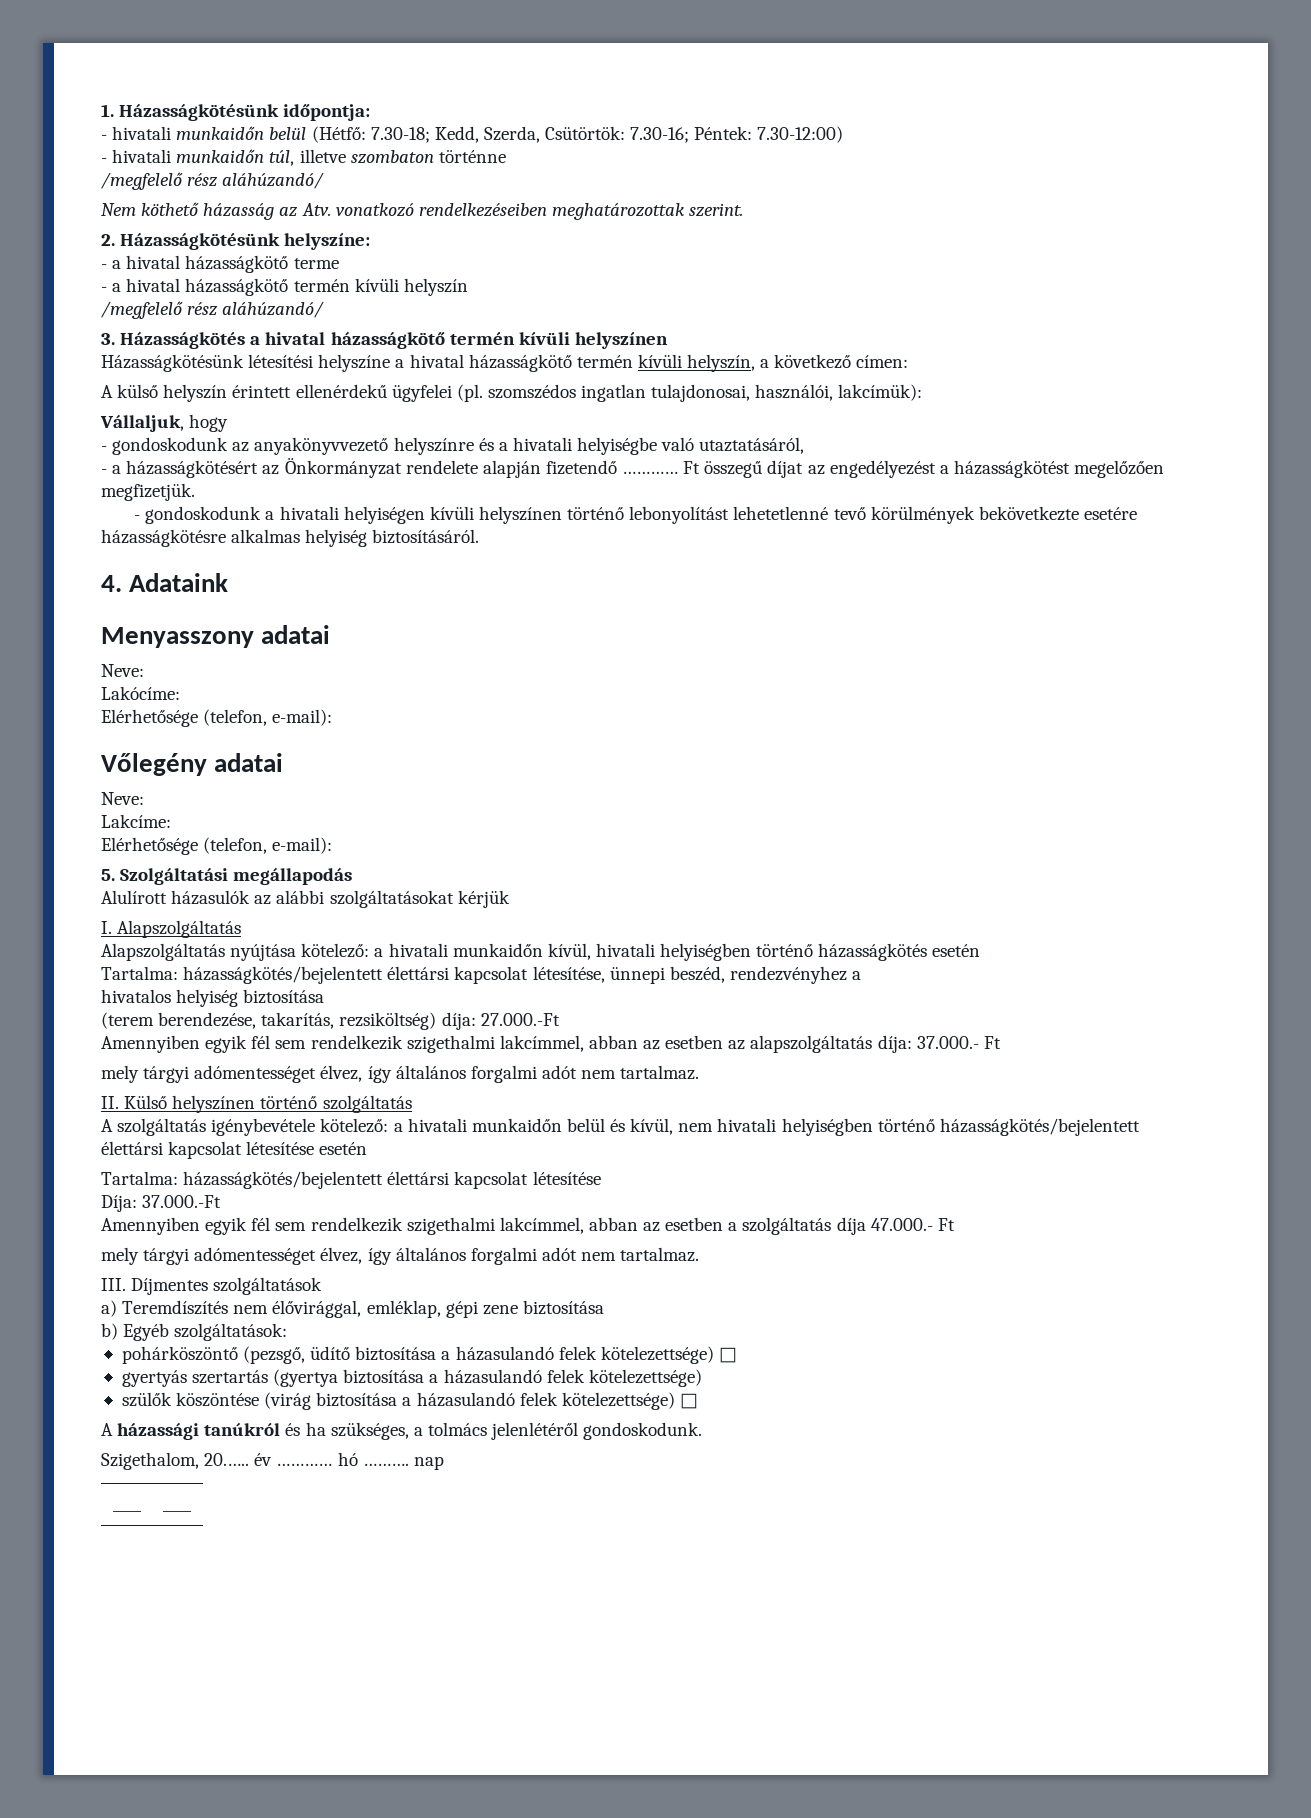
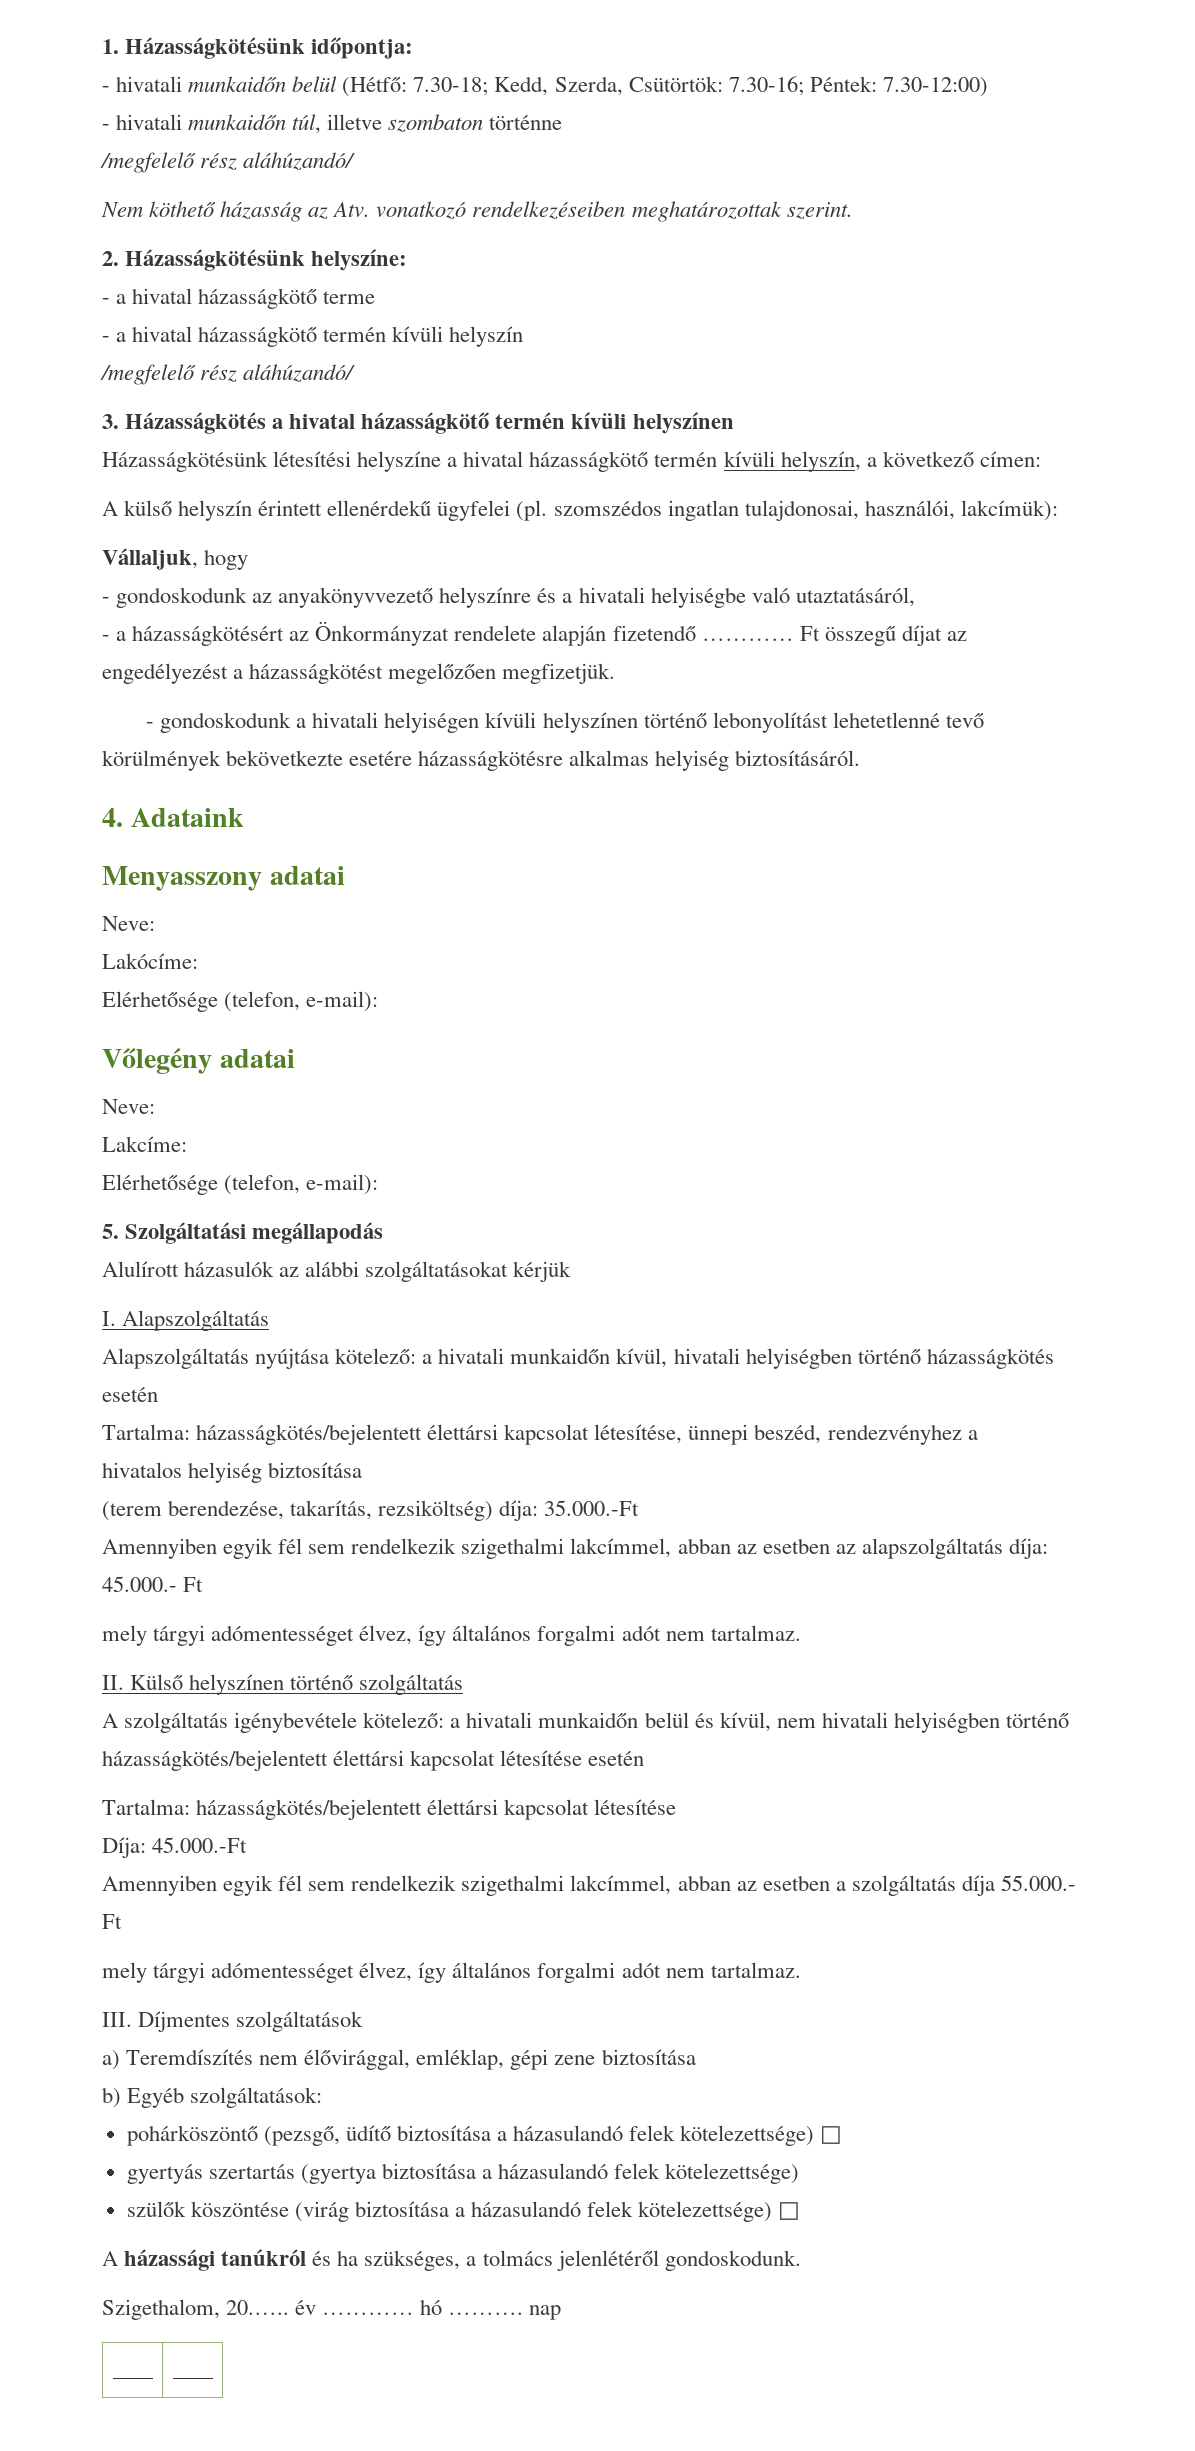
- (terem berendezése, takarítás, rezsiköltség) díja: 27.000.-Ft
+ (terem berendezése, takarítás, rezsiköltség) díja: 35.000.-Ft
- Amennyiben egyik fél sem rendelkezik szigethalmi lakcímmel, abban az esetben az alapszolgáltatás díja: 37.000.- Ft
+ Amennyiben egyik fél sem rendelkezik szigethalmi lakcímmel, abban az esetben az alapszolgáltatás díja: 45.000.- Ft
- Díja: 37.000.-Ft
+ Díja: 45.000.-Ft
- Amennyiben egyik fél sem rendelkezik szigethalmi lakcímmel, abban az esetben a szolgáltatás díja 47.000.- Ft
+ Amennyiben egyik fél sem rendelkezik szigethalmi lakcímmel, abban az esetben a szolgáltatás díja 55.000.- Ft

